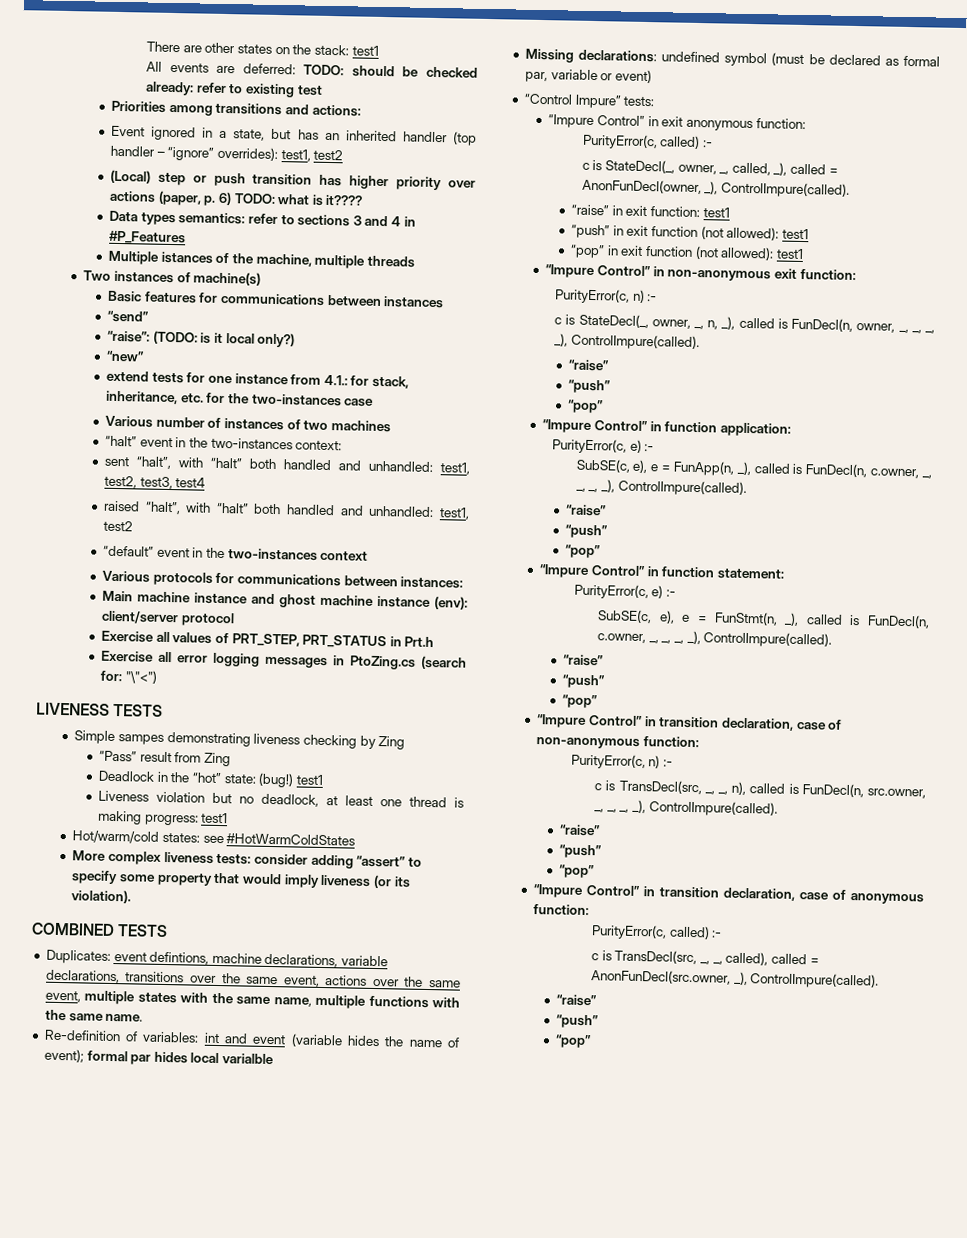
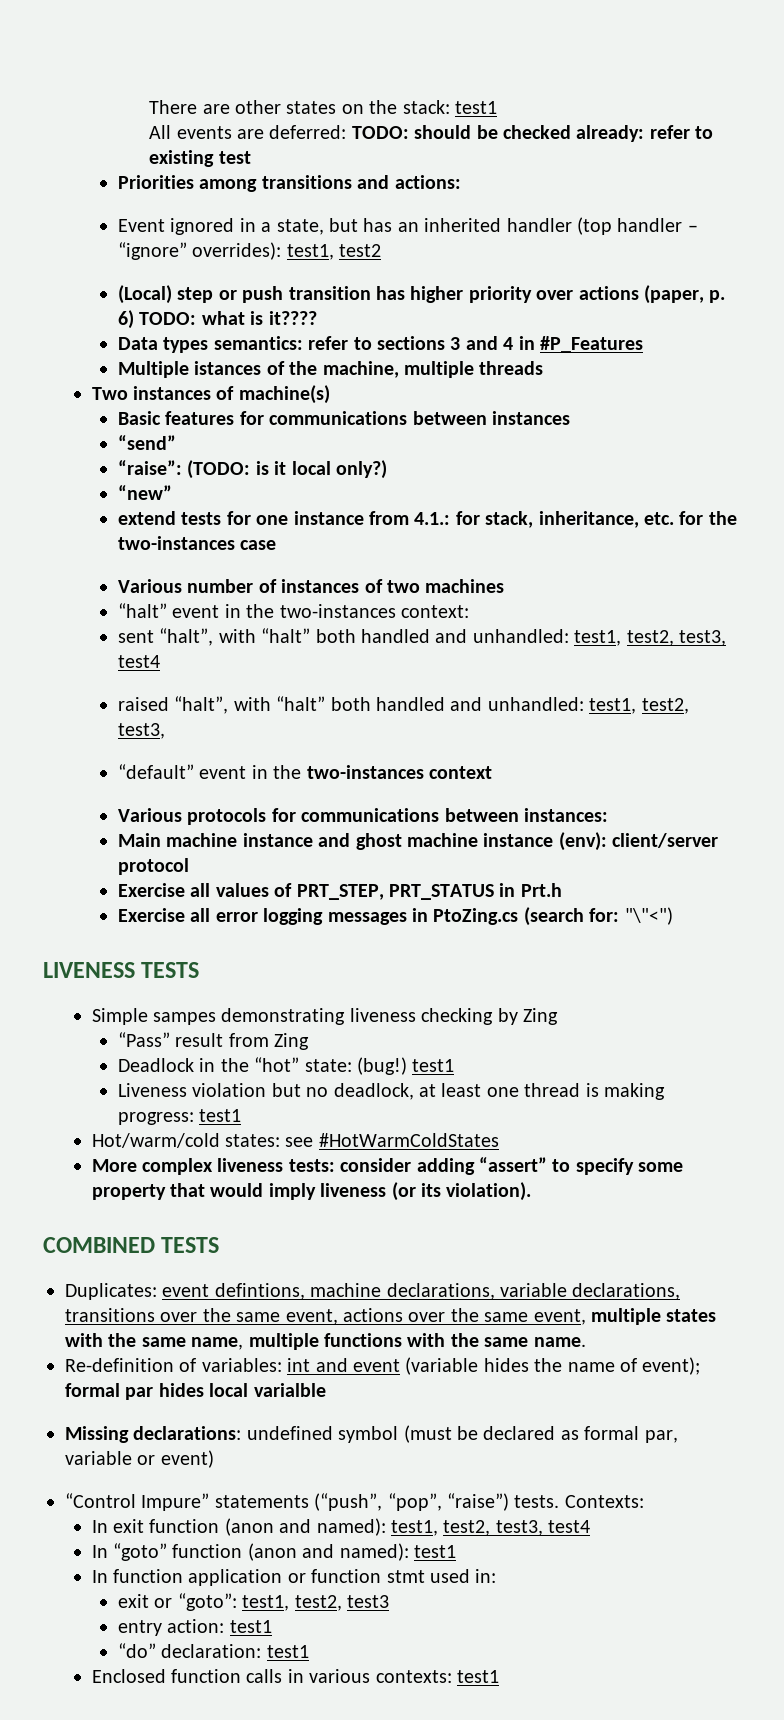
- raised “halt”, with “halt” both handled and unhandled: test1, test2
+ raised “halt”, with “halt” both handled and unhandled: test1, test2, test3,
- “Control Impure” tests:
- “Impure Control” in exit anonymous function:
- PurityError(c, called) :-
- c is StateDecl(_, owner, _, called, _), called = AnonFunDecl(owner, _), ControlImpure(called).
- “raise” in exit function: test1
- “push” in exit function (not allowed): test1
- “pop” in exit function (not allowed): test1
- “Impure Control” in non-anonymous exit function:
- PurityError(c, n) :-
- c is StateDecl(_, owner, _, n, _), called is FunDecl(n, owner, _, _, _, _), ControlImpure(called).
- “raise”
- “push”
- “pop”
- “Impure Control” in function application:
- PurityError(c, e) :-
- SubSE(c, e), e = FunApp(n, _), called is FunDecl(n, c.owner, _, _, _, _), ControlImpure(called).
- “raise”
- “push”
- “pop”
- “Impure Control” in function statement:
- PurityError(c, e) :-
- SubSE(c, e), e = FunStmt(n, _), called is FunDecl(n, c.owner, _, _, _, _), ControlImpure(called).
- “raise”
- “push”
- “pop”
- “Impure Control” in transition declaration, case of non-anonymous function:
- PurityError(c, n) :-
- c is TransDecl(src, _, _, n), called is FunDecl(n, src.owner, _, _, _, _), ControlImpure(called).
- “raise”
- “push”
- “pop”
- “Impure Control” in transition declaration, case of anonymous function:
- PurityError(c, called) :-
- c is TransDecl(src, _, _, called), called = AnonFunDecl(src.owner, _), ControlImpure(called).
- “raise”
- “push”
- “pop”
+ “Control Impure” statements (“push”, “pop”, “raise”) tests. Contexts:
+ In exit function (anon and named): test1, test2, test3, test4
+ In “goto” function (anon and named): test1
+ In function application or function stmt used in:
+ exit or “goto”: test1, test2, test3
+ entry action: test1
+ “do” declaration: test1
+ Enclosed function calls in various contexts: test1

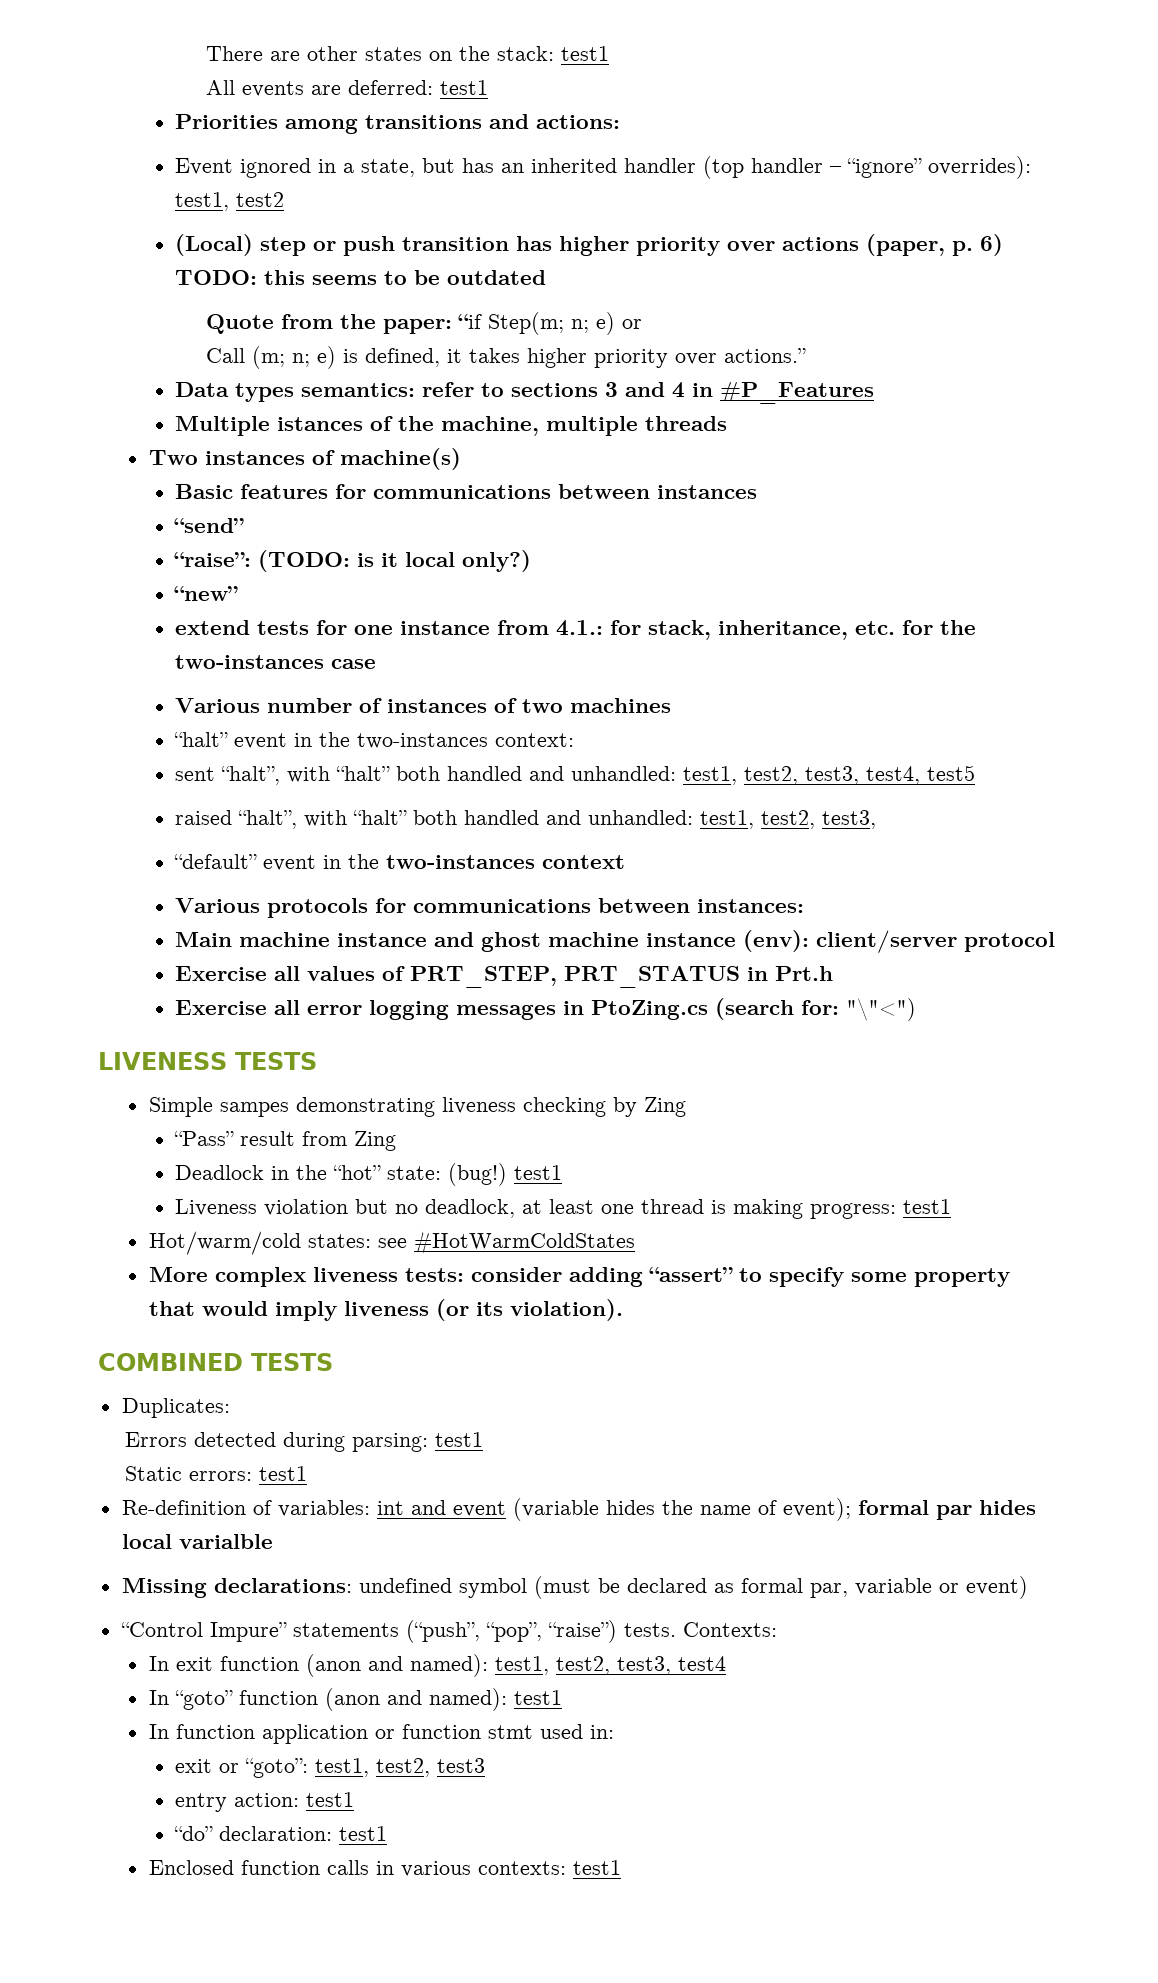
- All events are deferred: TODO: should be checked already: refer to existing test
+ All events are deferred: test1
- (Local) step or push transition has higher priority over actions (paper, p. 6) TODO: what is it????
+ (Local) step or push transition has higher priority over actions (paper, p. 6) TODO: this seems to be outdated
+ Quote from the paper: “if Step(m; n; e) or
+ Call (m; n; e) is defined, it takes higher priority over actions.”
- sent “halt”, with “halt” both handled and unhandled: test1, test2, test3, test4
+ sent “halt”, with “halt” both handled and unhandled: test1, test2, test3, test4, test5
- Duplicates: event defintions, machine declarations, variable declarations, transitions over the same event, actions over the same event, multiple states with the same name, multiple functions with the same name.
+ Duplicates:
+ Errors detected during parsing: test1
+ Static errors: test1

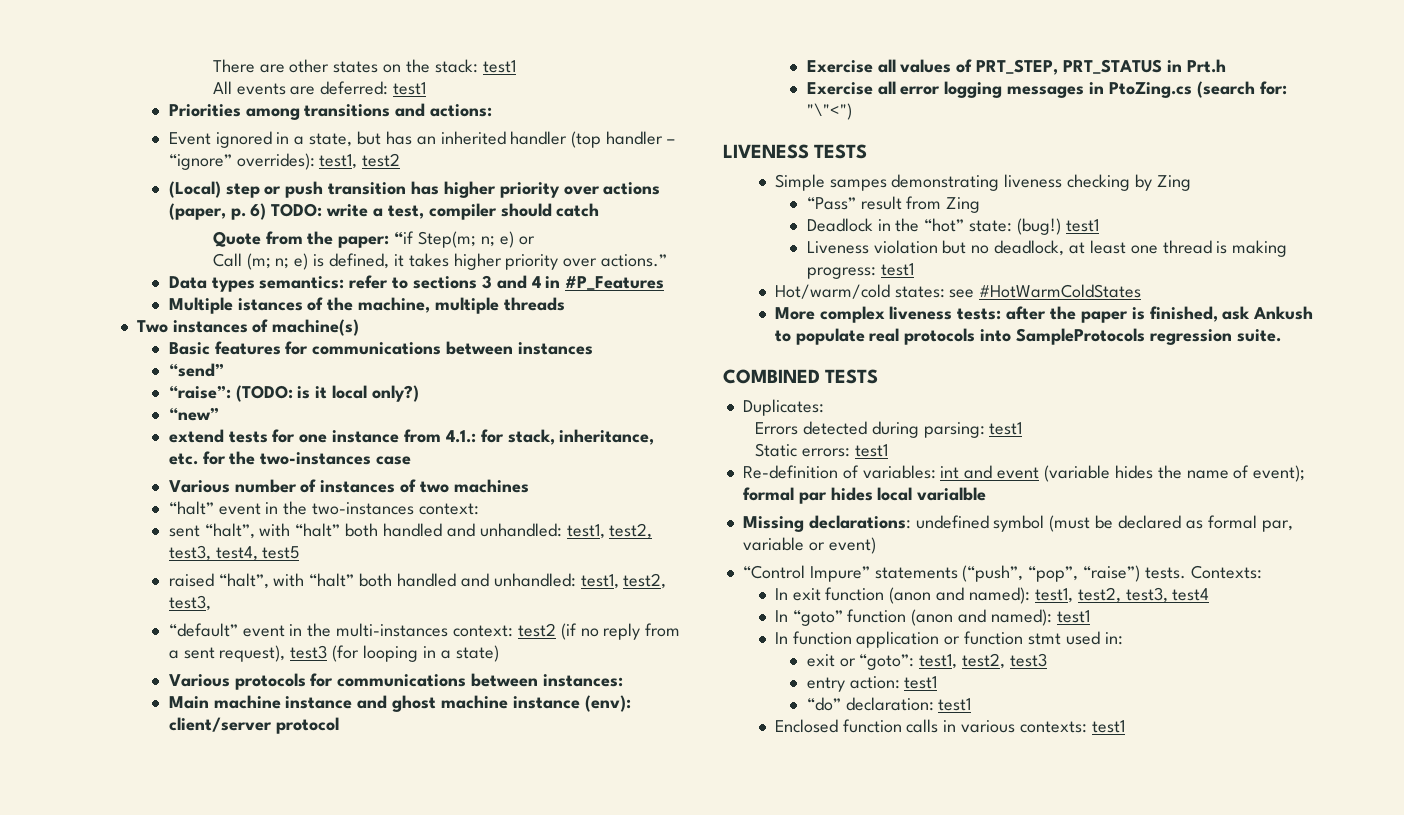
- (Local) step or push transition has higher priority over actions (paper, p. 6) TODO: this seems to be outdated
+ (Local) step or push transition has higher priority over actions (paper, p. 6) TODO: write a test, compiler should catch
- “default” event in the two-instances context
+ “default” event in the multi-instances context: test2 (if no reply from a sent request), test3 (for looping in a state)
- More complex liveness tests: consider adding “assert” to specify some property that would imply liveness (or its violation).
+ More complex liveness tests: after the paper is finished, ask Ankush to populate real protocols into SampleProtocols regression suite.

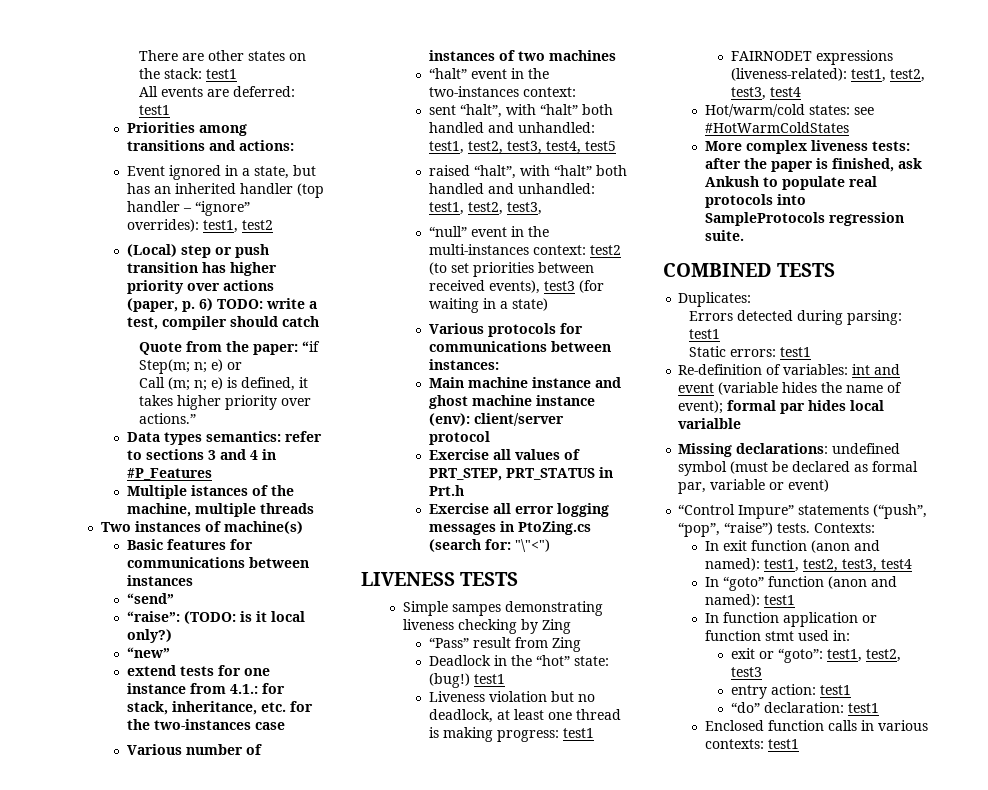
- “default” event in the multi-instances context: test2 (if no reply from a sent request), test3 (for looping in a state)
+ “null” event in the multi-instances context: test2 (to set priorities between received events), test3 (for waiting in a state)
+ FAIRNODET expressions (liveness-related): test1, test2, test3, test4

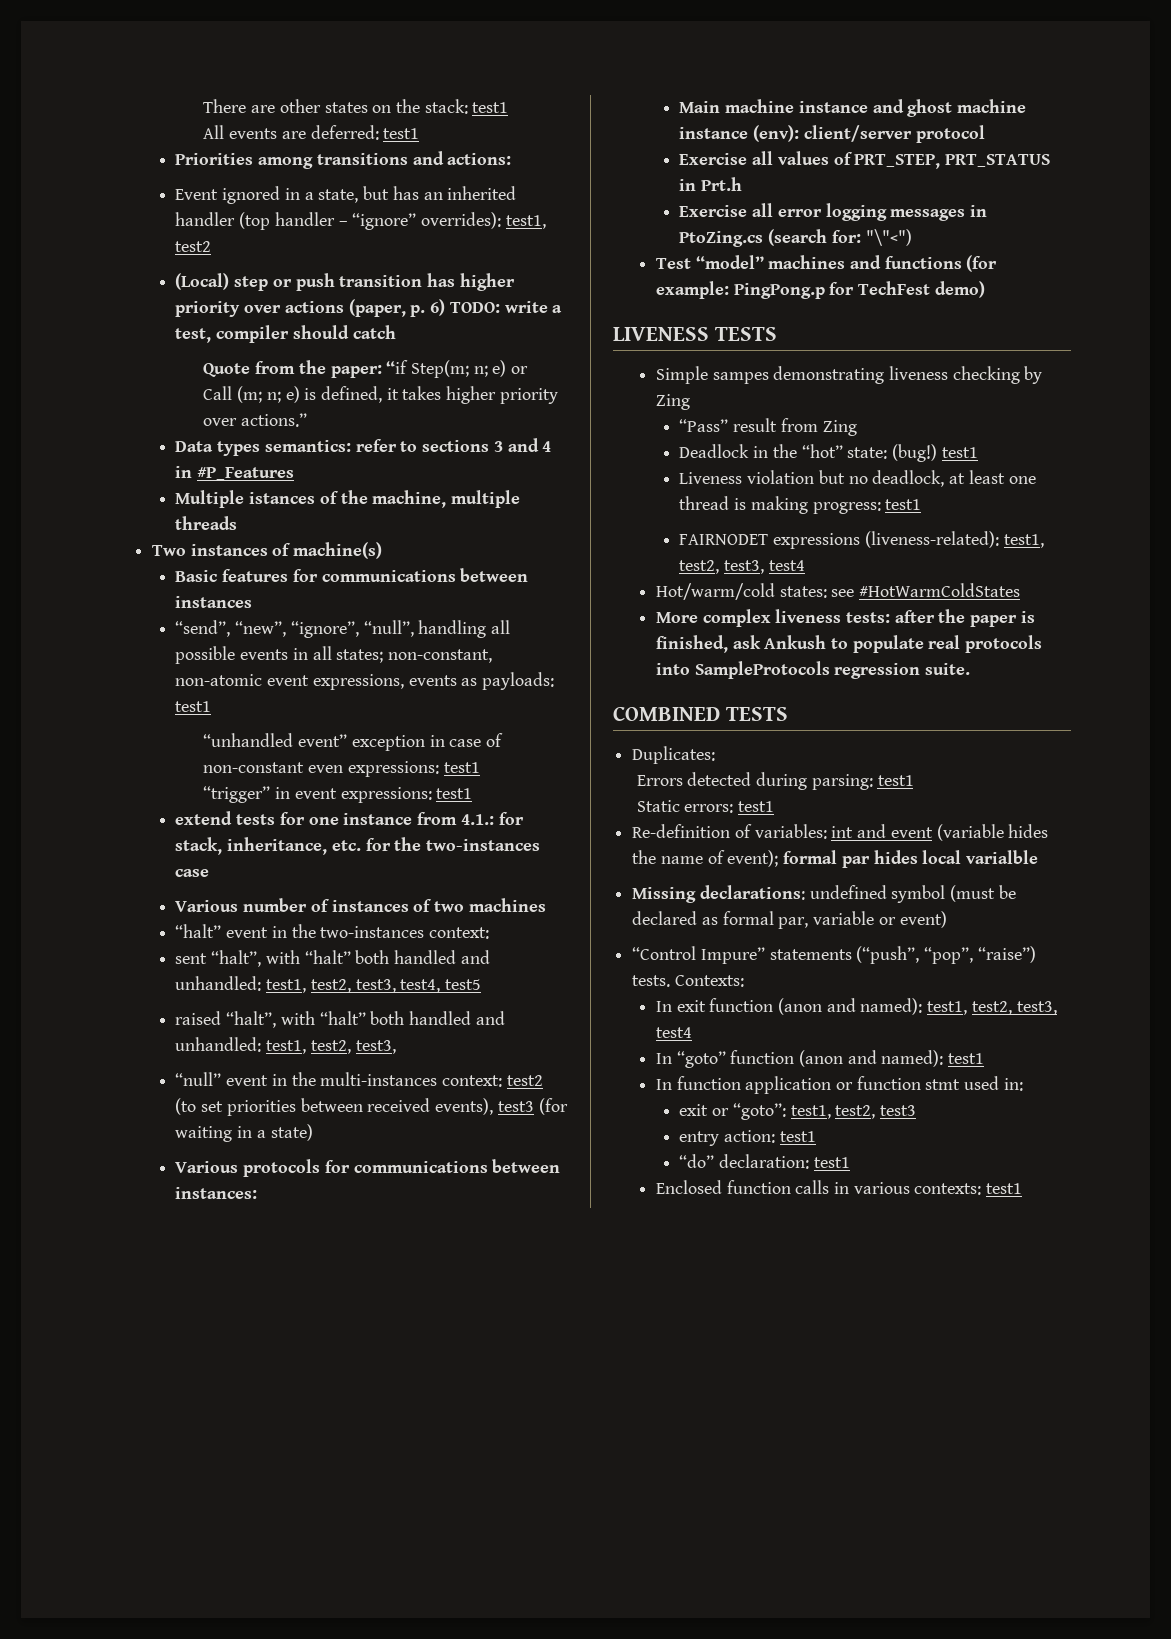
- “send”
- “raise”: (TODO: is it local only?)
- “new”
+ “send”, “new”, “ignore”, “null”, handling all possible events in all states; non-constant, non-atomic event expressions, events as payloads: test1
+ “unhandled event” exception in case of non-constant even expressions: test1
+ “trigger” in event expressions: test1
+ Test “model” machines and functions (for example: PingPong.p for TechFest demo)

